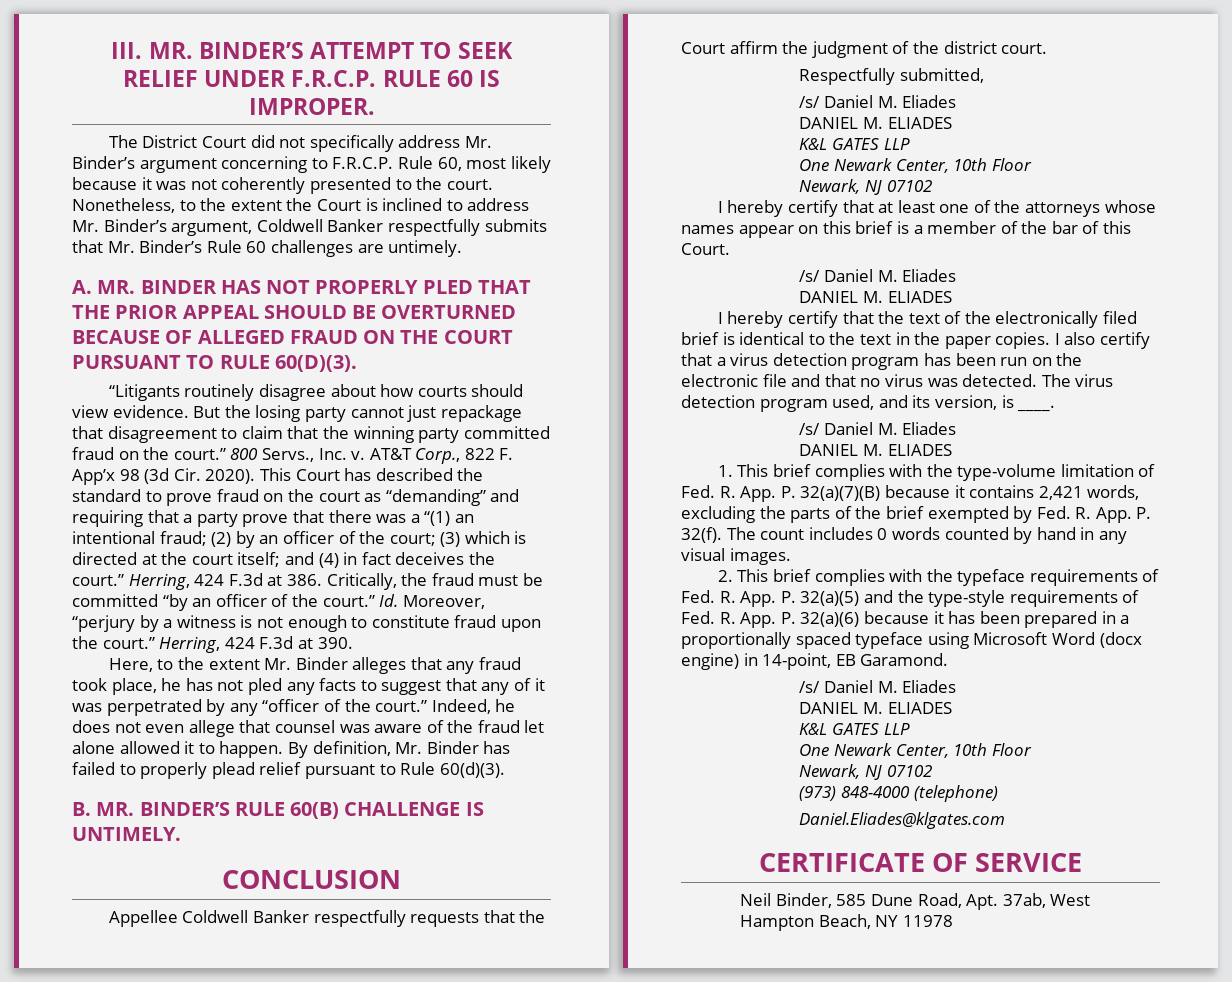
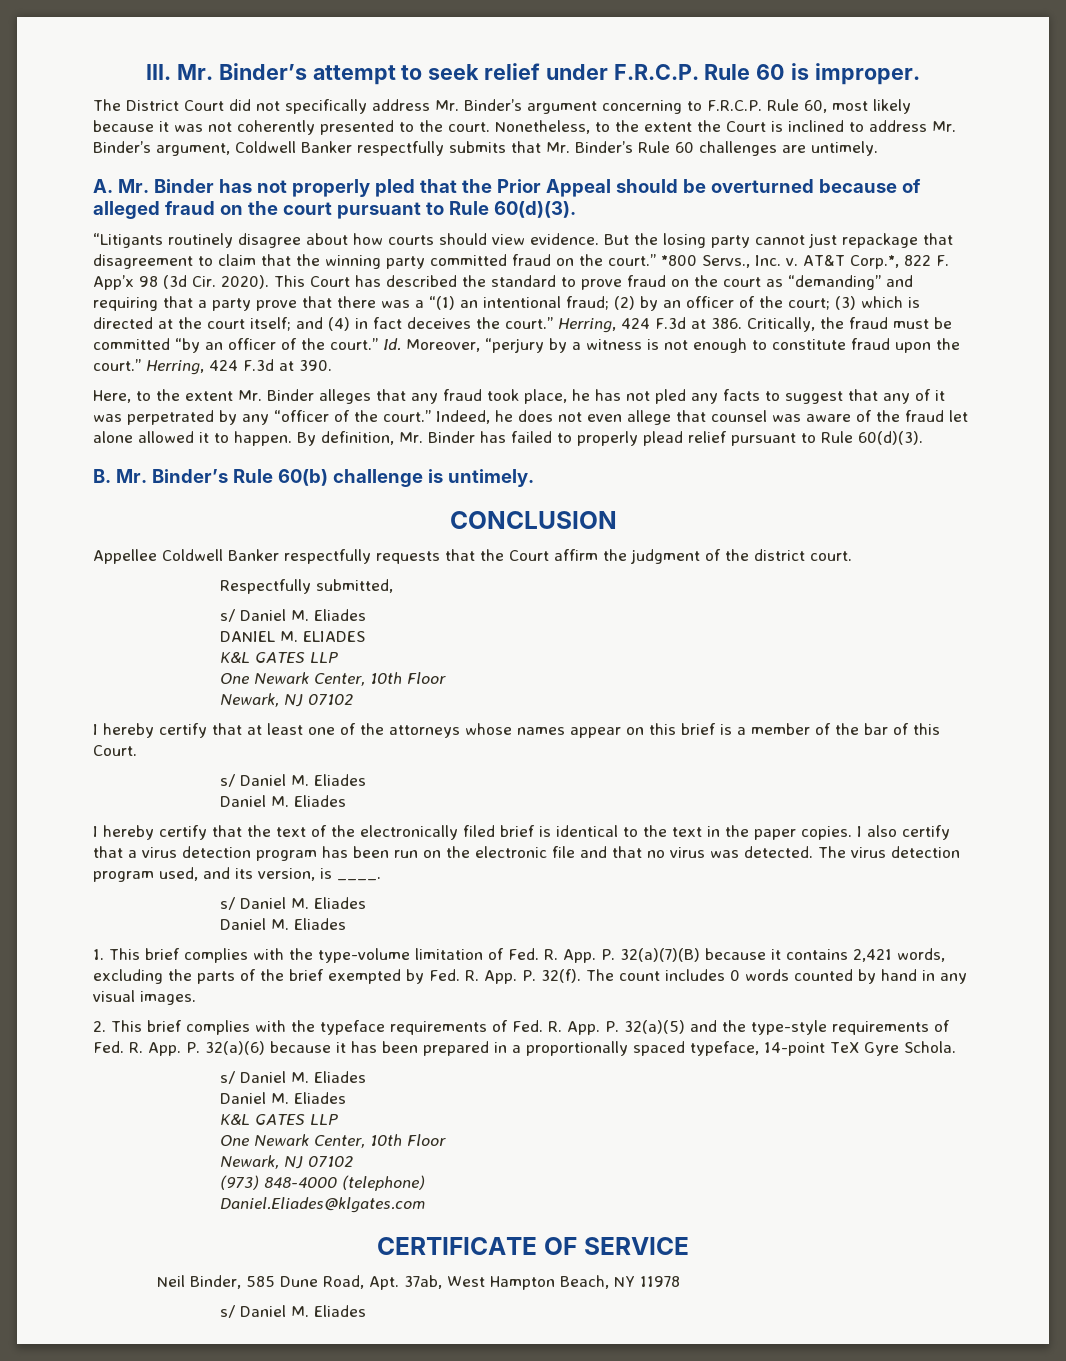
- III. MR. BINDER’S ATTEMPT TO SEEK RELIEF UNDER F.R.C.P. RULE 60 IS IMPROPER.
+ III. Mr. Binder’s attempt to seek relief under F.R.C.P. Rule 60 is improper.
- A. MR. BINDER HAS NOT PROPERLY PLED THAT THE PRIOR APPEAL SHOULD BE OVERTURNED BECAUSE OF ALLEGED FRAUD ON THE COURT PURSUANT TO RULE 60(D)(3).
+ A. Mr. Binder has not properly pled that the Prior Appeal should be overturned because of alleged fraud on the court pursuant to Rule 60(d)(3).
- 800 Servs., Inc. v.
+ *800 Servs., Inc. v.
- AT&T Corp., 822 F. App’x 98 (3d Cir. 2020).
+ AT&T Corp.*, 822 F. App’x 98 (3d Cir. 2020).
- B. MR. BINDER’S RULE 60(B) CHALLENGE IS UNTIMELY.
+ B. Mr. Binder’s Rule 60(b) challenge is untimely.
  Respectfully submitted,
- /s/ Daniel M. Eliades
+ s/ Daniel M. Eliades
  I hereby certify that at least one of the attorneys whose names appear on this brief is a member of the bar of this Court.
- /s/ Daniel M. Eliades
- DANIEL M. ELIADES
+ s/ Daniel M. Eliades
+ Daniel M. Eliades
  The virus detection program used, and its version, is ____.
- /s/ Daniel M. Eliades
- DANIEL M. ELIADES
+ s/ Daniel M. Eliades
+ Daniel M. Eliades
- 2. This brief complies with the typeface requirements of Fed. R. App. P. 32(a)(5) and the type-style requirements of Fed. R. App. P. 32(a)(6) because it has been prepared in a proportionally spaced typeface using Microsoft Word (docx engine) in 14-point, EB Garamond.
- /s/ Daniel M. Eliades
- DANIEL M. ELIADES
+ 2. This brief complies with the typeface requirements of Fed. R. App. P. 32(a)(5) and the type-style requirements of Fed. R. App. P. 32(a)(6) because it has been prepared in a proportionally spaced typeface, 14-point TeX Gyre Schola.
+ s/ Daniel M. Eliades
+ Daniel M. Eliades
  Neil Binder, 585 Dune Road, Apt. 37ab, West Hampton Beach, NY 11978
+ s/ Daniel M. Eliades

